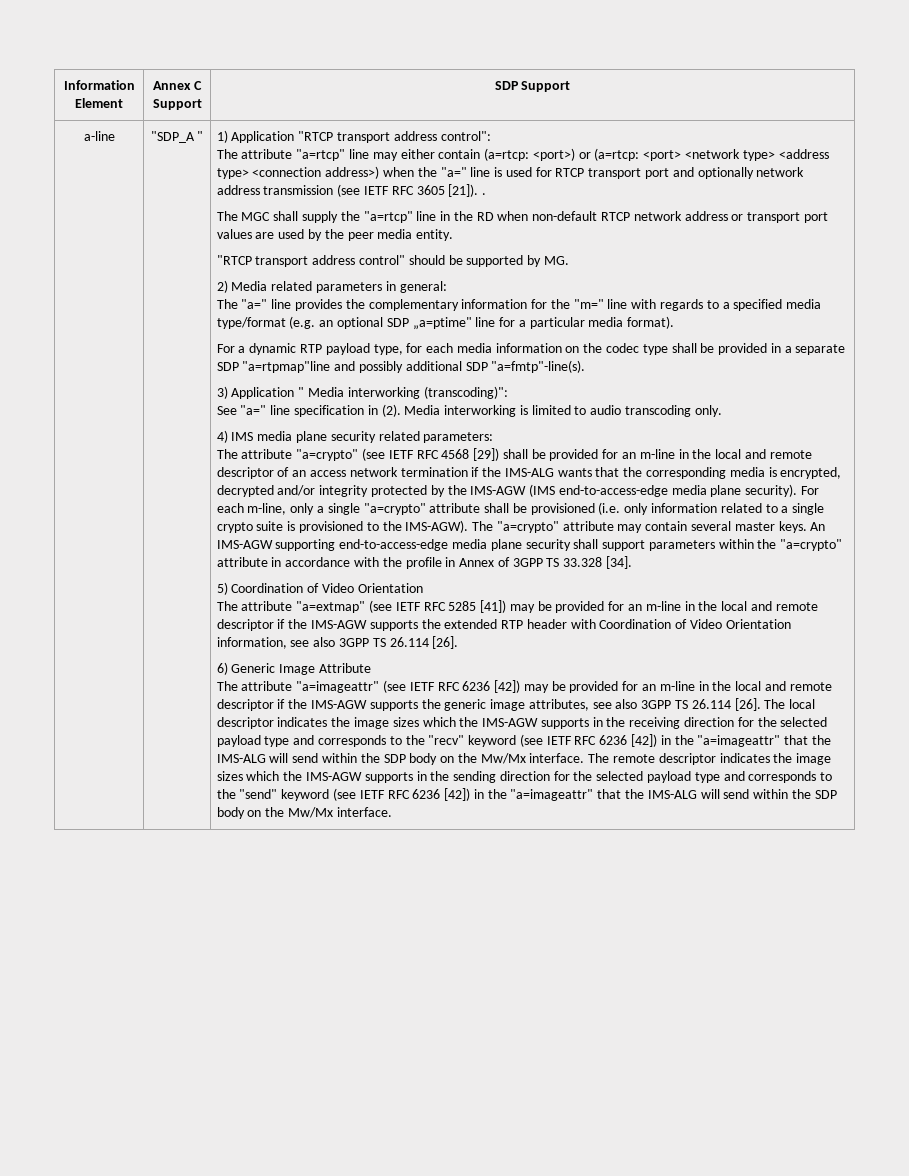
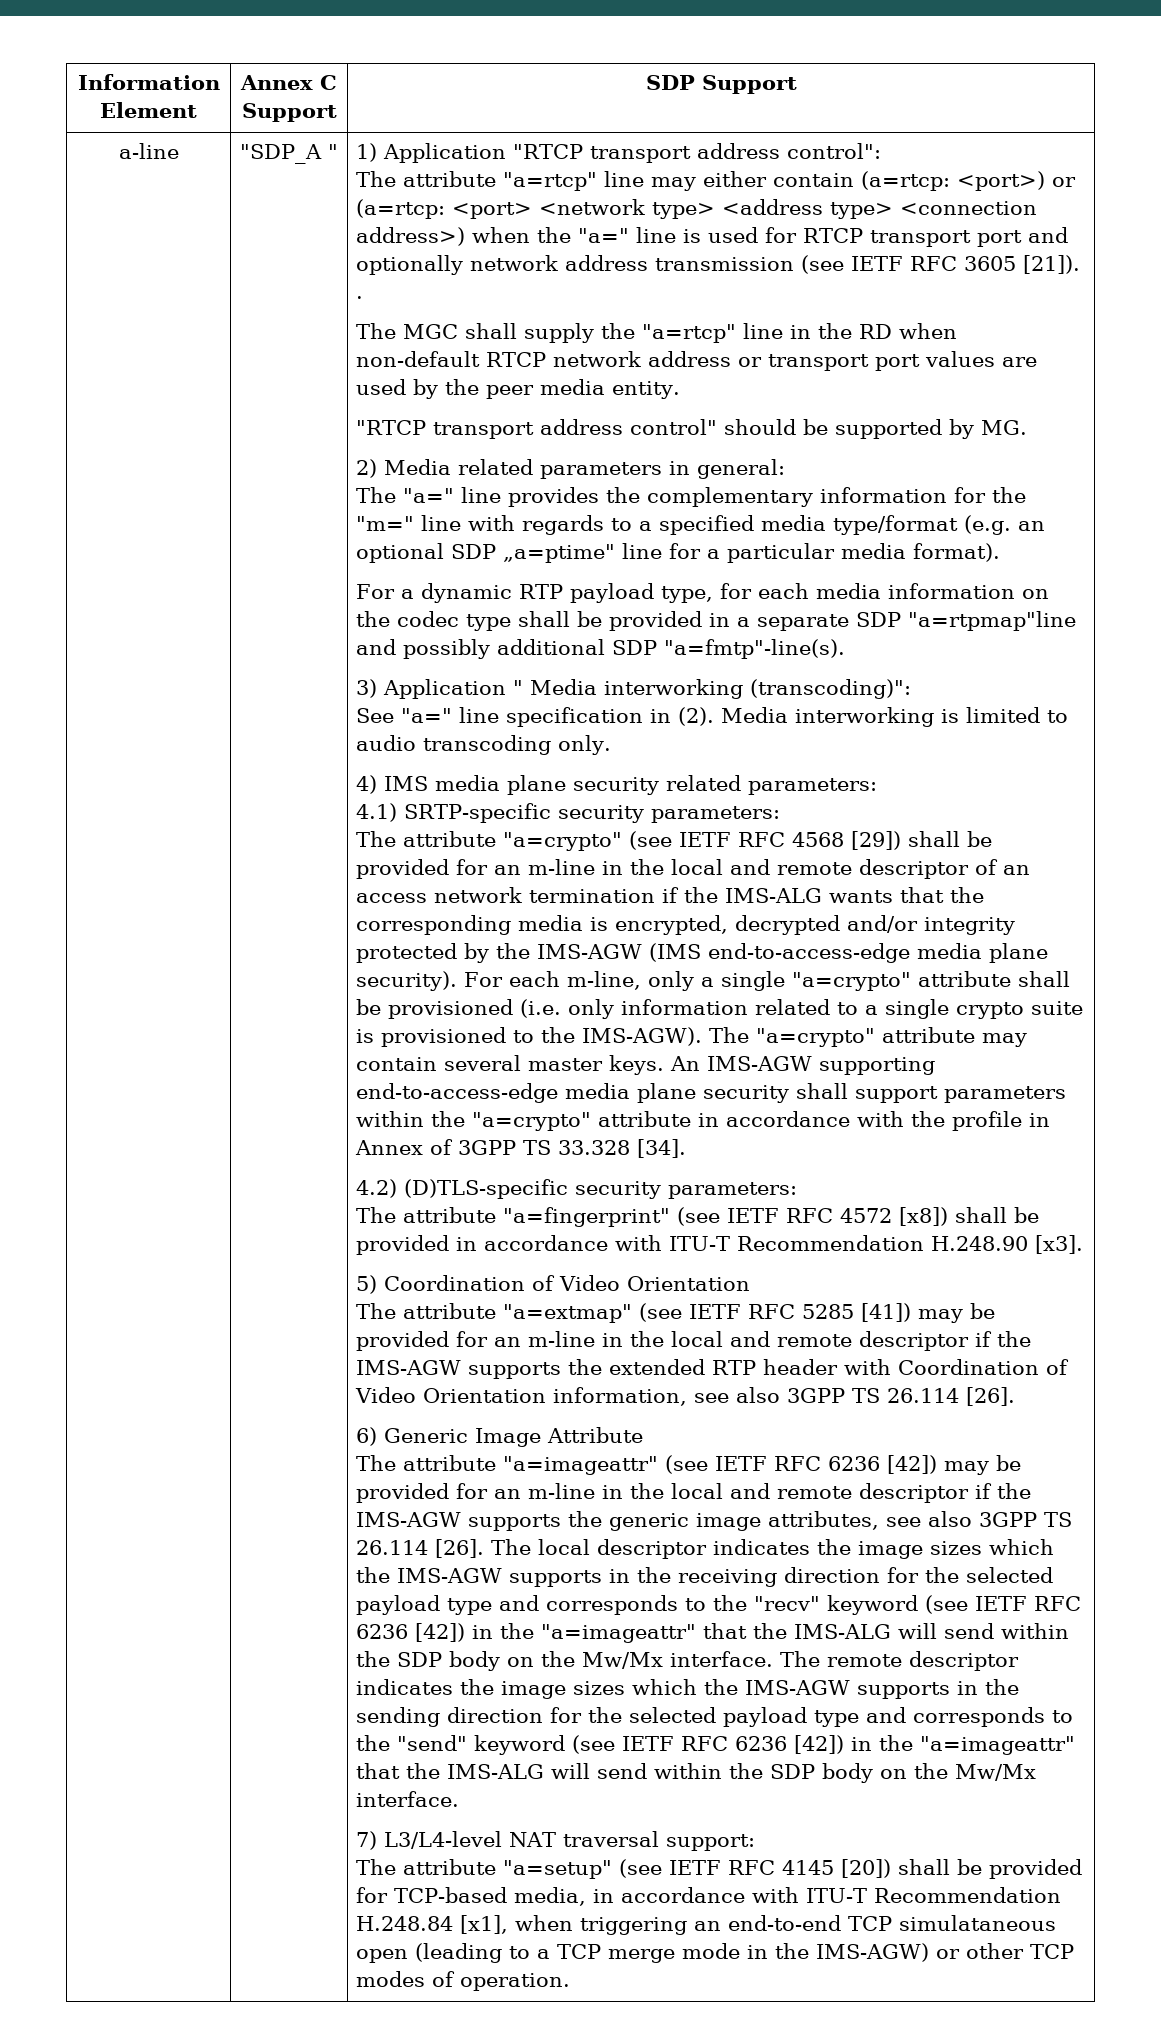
+ 4.1) SRTP-specific security parameters:
+ 4.2) (D)TLS-specific security parameters:
+ The attribute "a=fingerprint" (see IETF RFC 4572 [x8]) shall be provided in accordance with ITU-T Recommendation H.248.90 [x3].
+ 7) L3/L4-level NAT traversal support:
+ The attribute "a=setup" (see IETF RFC 4145 [20]) shall be provided for TCP-based media, in accordance with ITU-T Recommendation H.248.84 [x1], when triggering an end-to-end TCP simulataneous open (leading to a TCP merge mode in the IMS-AGW) or other TCP modes of operation.

